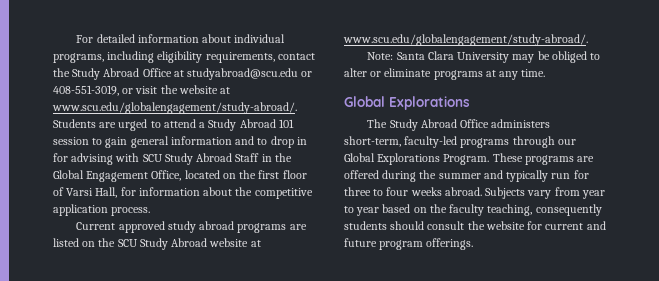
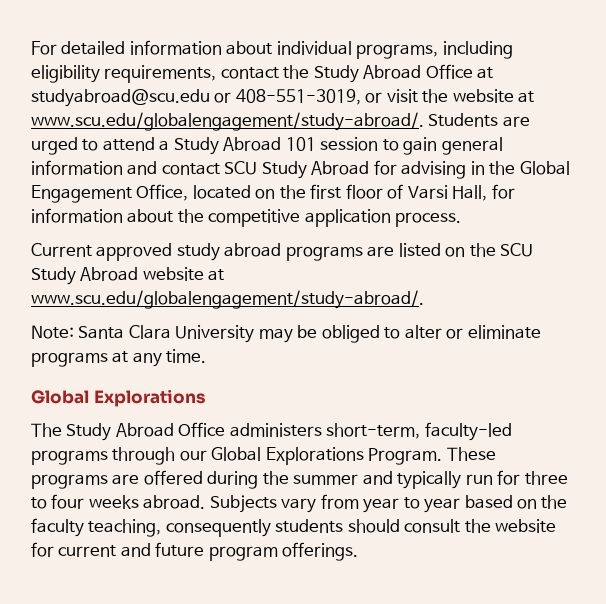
- For detailed information about individual programs, including eligibility requirements, contact the Study Abroad Office at studyabroad@scu.edu or 408-551-3019, or visit the website at www.scu.edu/globalengagement/study-abroad/. Students are urged to attend a Study Abroad 101 session to gain general information and to drop in for advising with SCU Study Abroad Staff in the Global Engagement Office, located on the first floor of Varsi Hall, for information about the competitive application process.
+ For detailed information about individual programs, including eligibility requirements, contact the Study Abroad Office at studyabroad@scu.edu or 408-551-3019, or visit the website at www.scu.edu/globalengagement/study-abroad/. Students are urged to attend a Study Abroad 101 session to gain general information and contact SCU Study Abroad for advising in the Global Engagement Office, located on the first floor of Varsi Hall, for information about the competitive application process.

